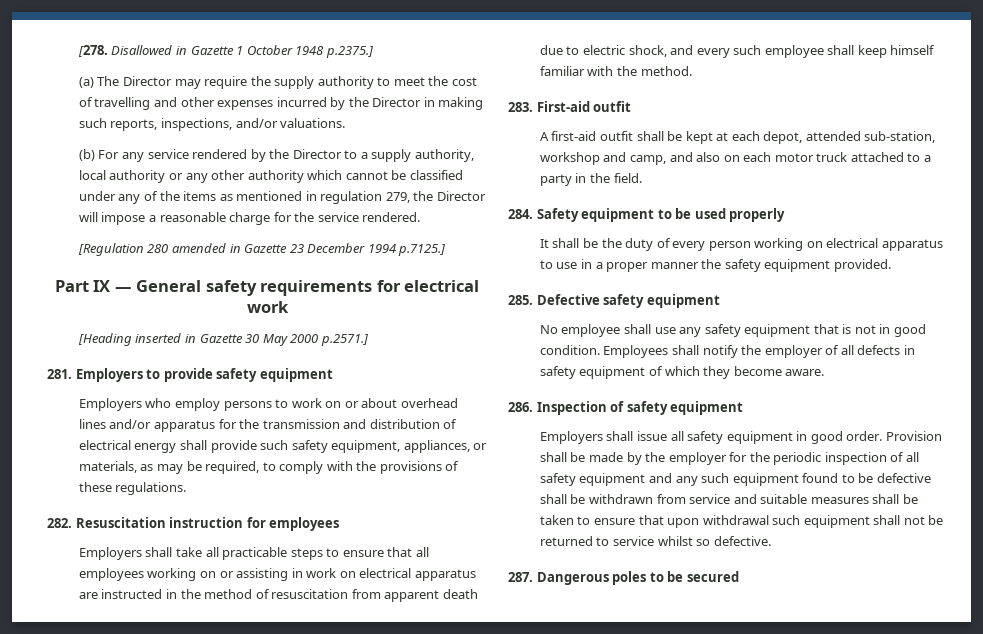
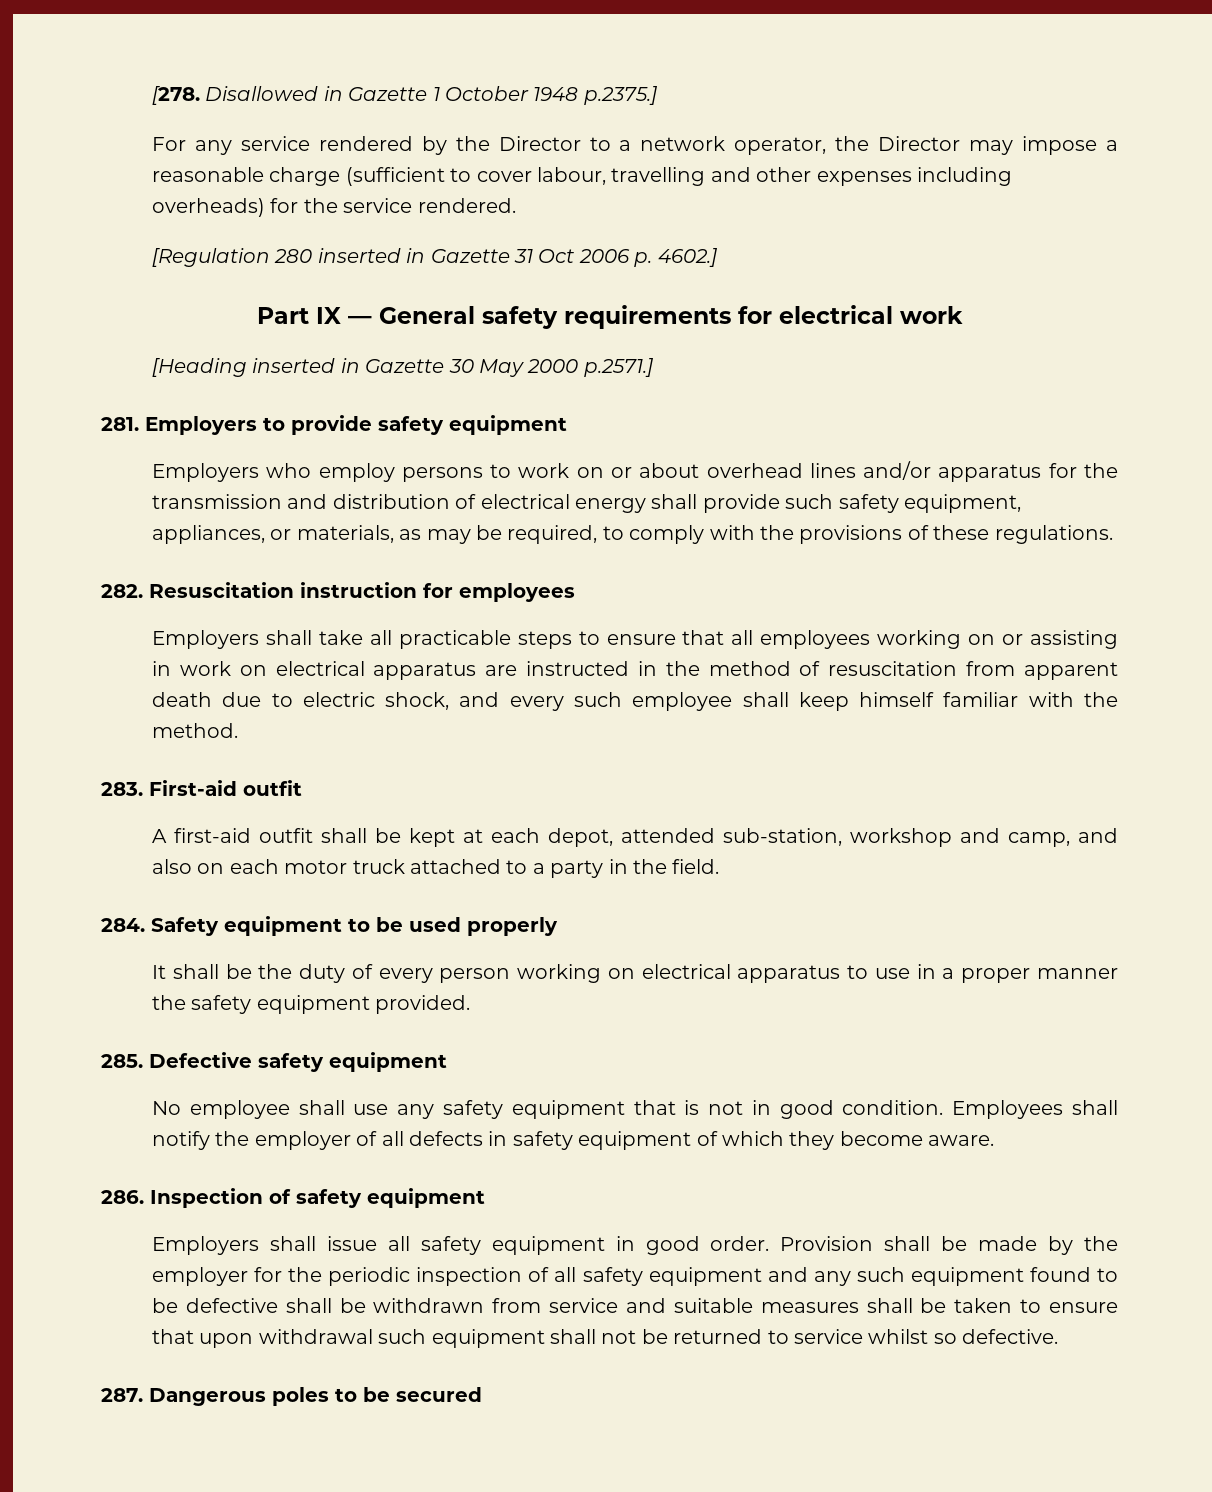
- (a) The Director may require the supply authority to meet the cost of travelling and other expenses incurred by the Director in making such reports, inspections, and/or valuations.
- (b) For any service rendered by the Director to a supply authority, local authority or any other authority which cannot be classified under any of the items as mentioned in regulation 279, the Director will impose a reasonable charge for the service rendered.
+ For any service rendered by the Director to a network operator, the Director may impose a reasonable charge (sufficient to cover labour, travelling and other expenses including overheads) for the service rendered.
- [Regulation 280 amended in Gazette 23 December 1994 p.7125.]
+ [Regulation 280 inserted in Gazette 31 Oct 2006 p. 4602.]

